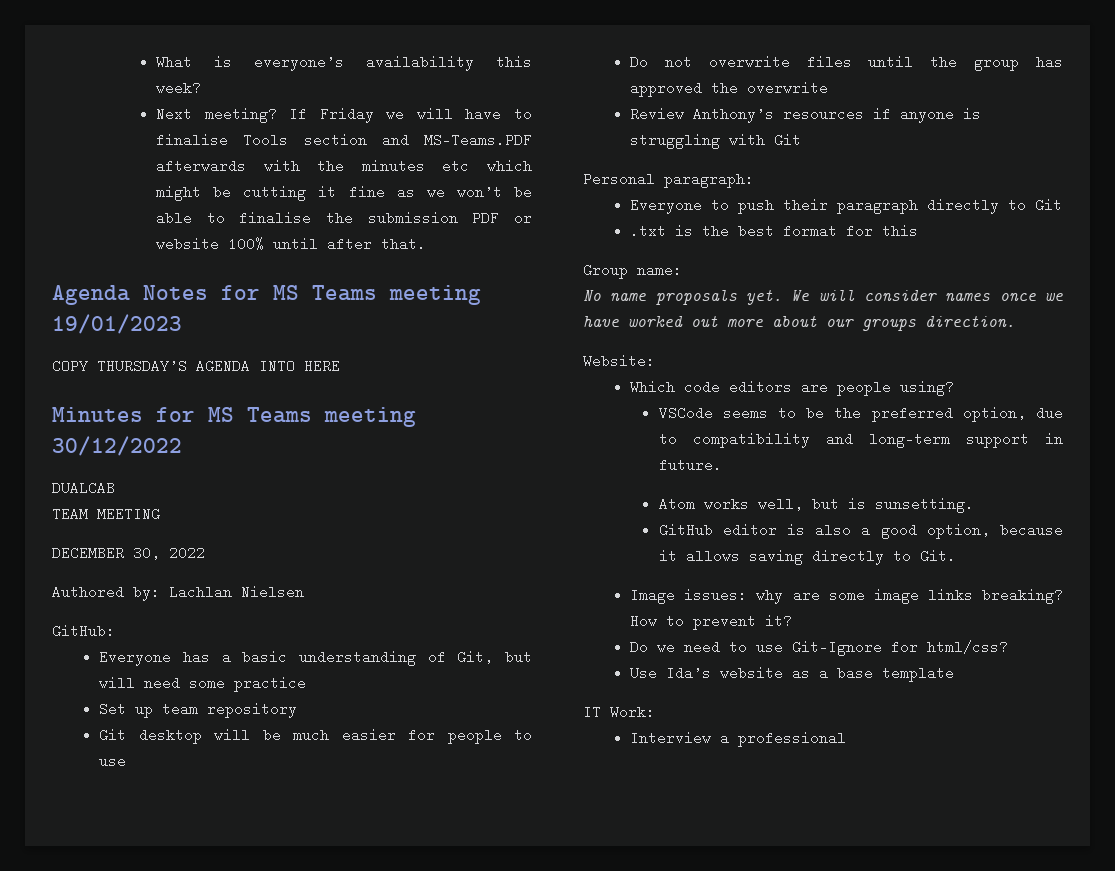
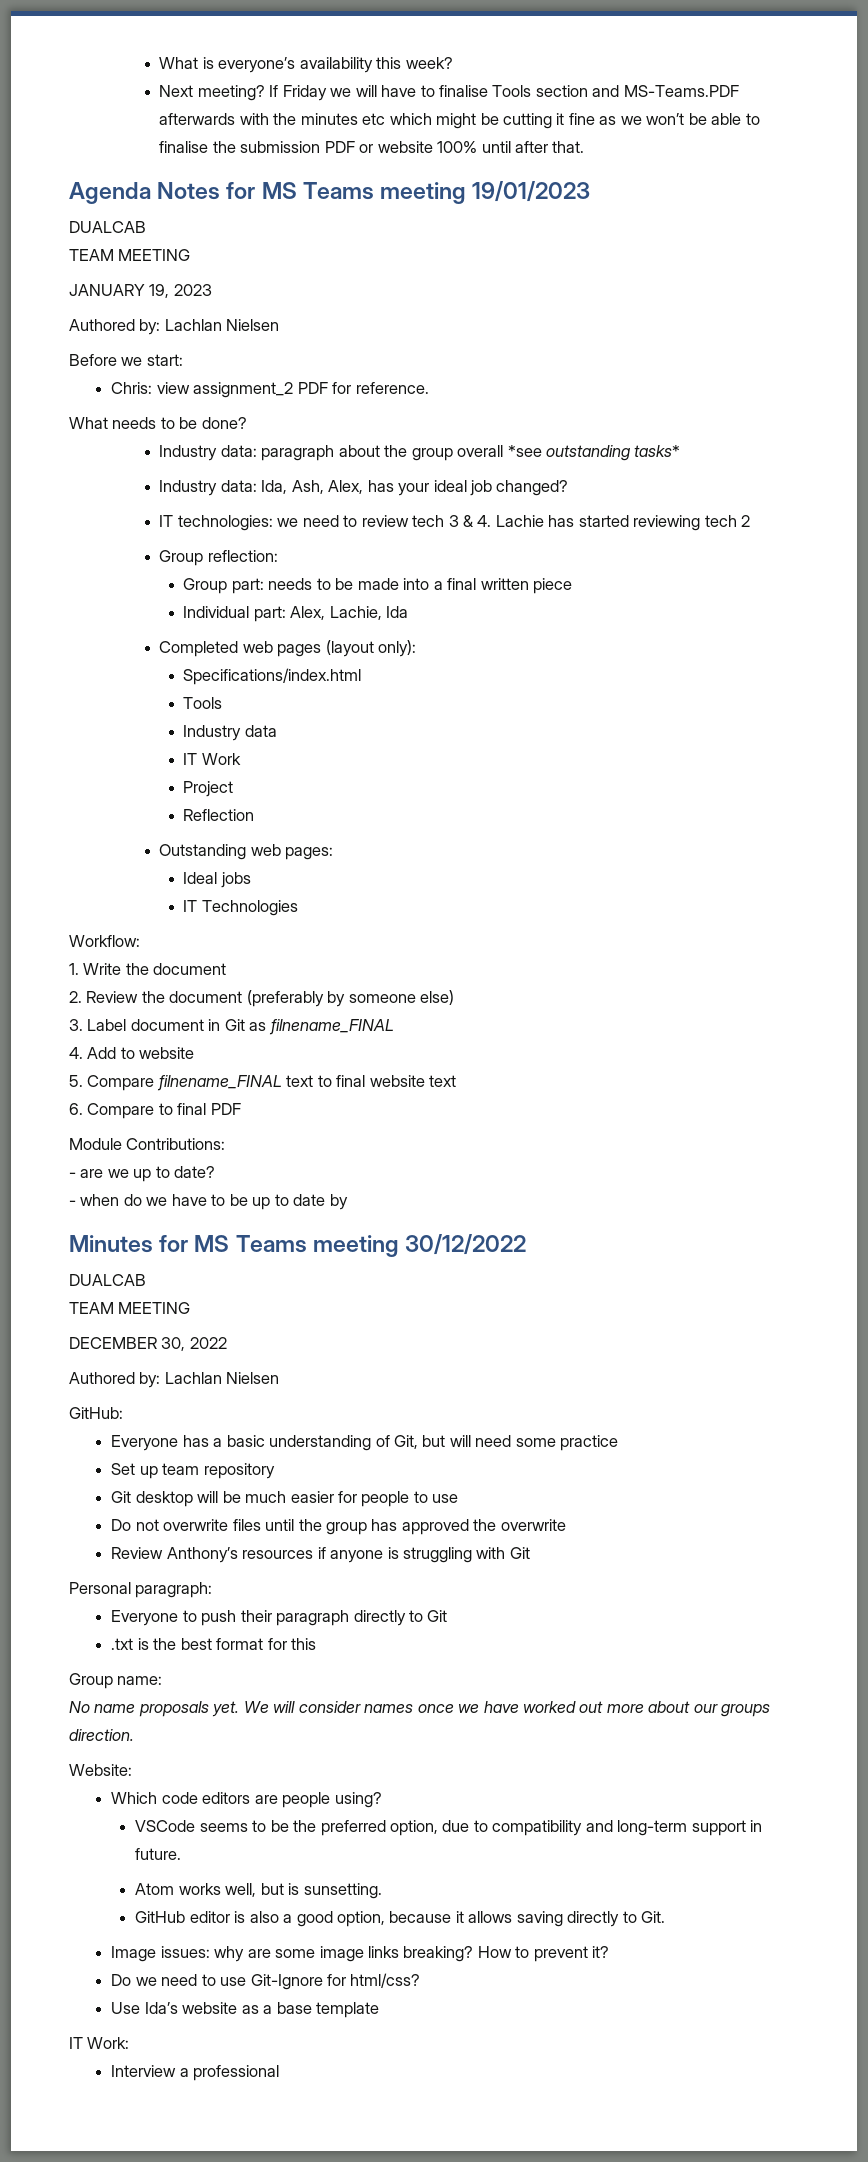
  Agenda Notes for MS Teams meeting 19/01/2023
- COPY THURSDAY’S AGENDA INTO HERE
+ DUALCAB
+ TEAM MEETING
+ JANUARY 19, 2023
+ Authored by: Lachlan Nielsen
+ Before we start:
+ Chris: view assignment_2 PDF for reference.
+ What needs to be done?
+ Industry data: paragraph about the group overall *see outstanding tasks*
+ Industry data: Ida, Ash, Alex, has your ideal job changed?
+ IT technologies: we need to review tech 3 & 4. Lachie has started reviewing tech 2
+ Group reflection:
+ Group part: needs to be made into a final written piece
+ Individual part: Alex, Lachie, Ida
+ Completed web pages (layout only):
+ Specifications/index.html
+ Tools
+ Industry data
+ IT Work
+ Project
+ Reflection
+ Outstanding web pages:
+ Ideal jobs
+ IT Technologies
+ Workflow:
+ 1. Write the document
+ 2. Review the document (preferably by someone else)
+ 3. Label document in Git as filnename_FINAL
+ 4. Add to website
+ 5. Compare filnename_FINAL text to final website text
+ 6. Compare to final PDF
+ Module Contributions:
+ - are we up to date?
+ - when do we have to be up to date by

